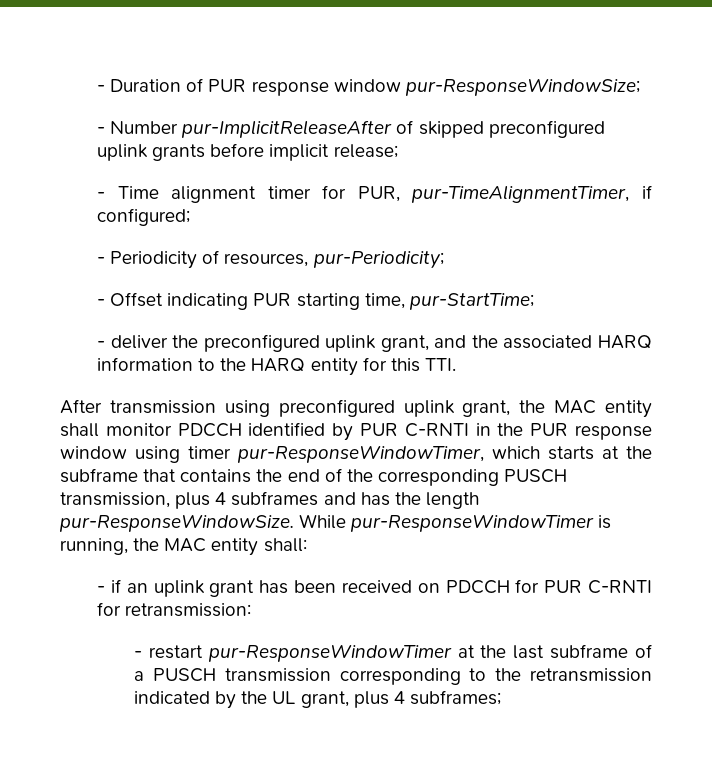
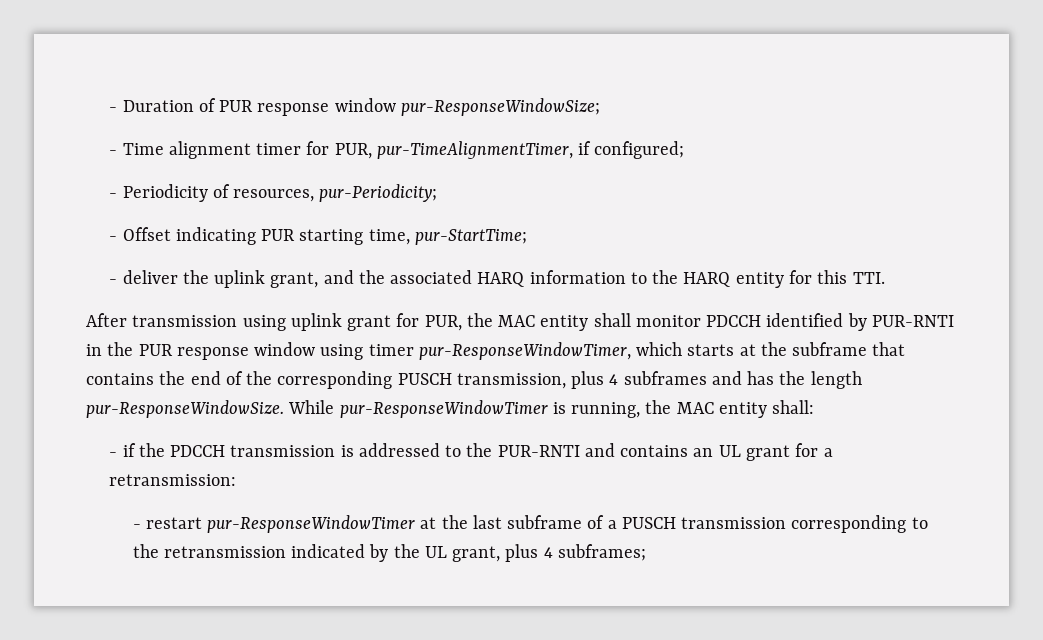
- - Number pur-ImplicitReleaseAfter of skipped preconfigured uplink grants before implicit release;
- - deliver the preconfigured uplink grant, and the associated HARQ information to the HARQ entity for this TTI.
+ - deliver the uplink grant, and the associated HARQ information to the HARQ entity for this TTI.
- After transmission using preconfigured uplink grant, the MAC entity shall monitor PDCCH identified by PUR C-RNTI in the PUR response window using timer pur-ResponseWindowTimer, which starts at the subframe that contains the end of the corresponding PUSCH transmission, plus 4 subframes and has the length pur-ResponseWindowSize.
+ After transmission using uplink grant for PUR, the MAC entity shall monitor PDCCH identified by PUR-RNTI in the PUR response window using timer pur-ResponseWindowTimer, which starts at the subframe that contains the end of the corresponding PUSCH transmission, plus 4 subframes and has the length pur-ResponseWindowSize.
- - if an uplink grant has been received on PDCCH for PUR C-RNTI for retransmission:
+ - if the PDCCH transmission is addressed to the PUR-RNTI and contains an UL grant for a retransmission:

